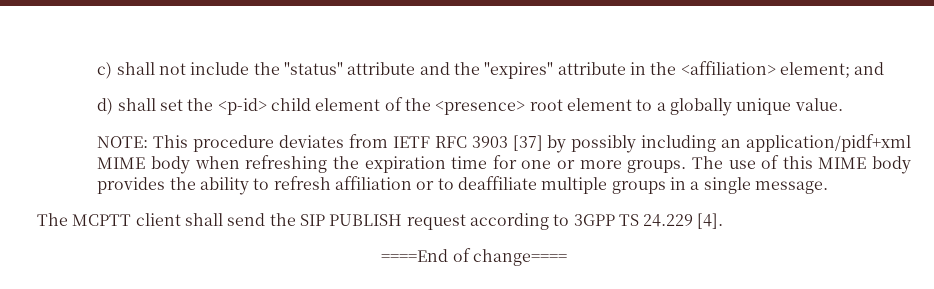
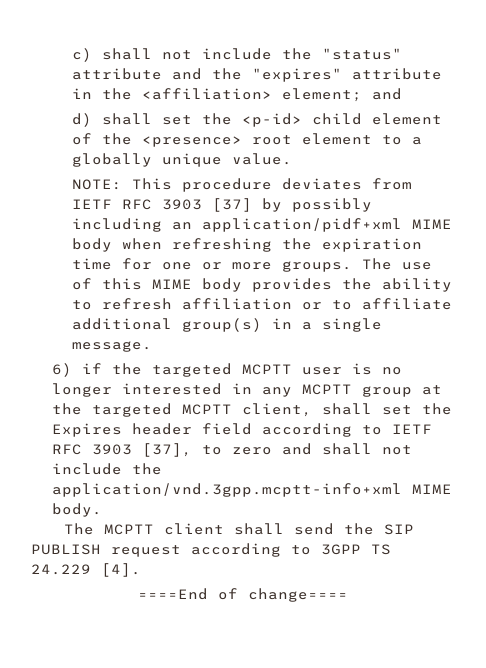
- The use of this MIME body provides the ability to refresh affiliation or to deaffiliate multiple groups in a single message.
+ The use of this MIME body provides the ability to refresh affiliation or to affiliate additional group(s) in a single message.
+ 6) if the targeted MCPTT user is no longer interested in any MCPTT group at the targeted MCPTT client, shall set the Expires header field according to IETF RFC 3903 [37], to zero and shall not include the application/vnd.3gpp.mcptt-info+xml MIME body.

